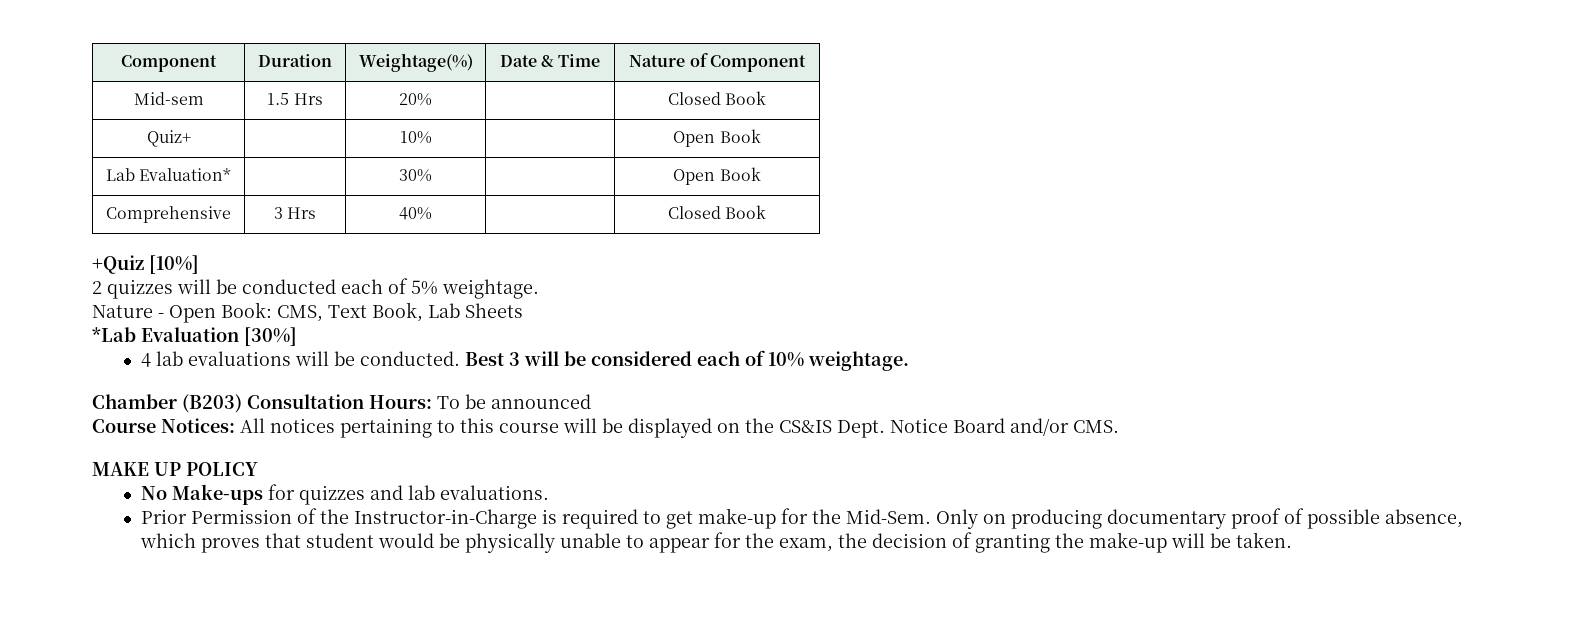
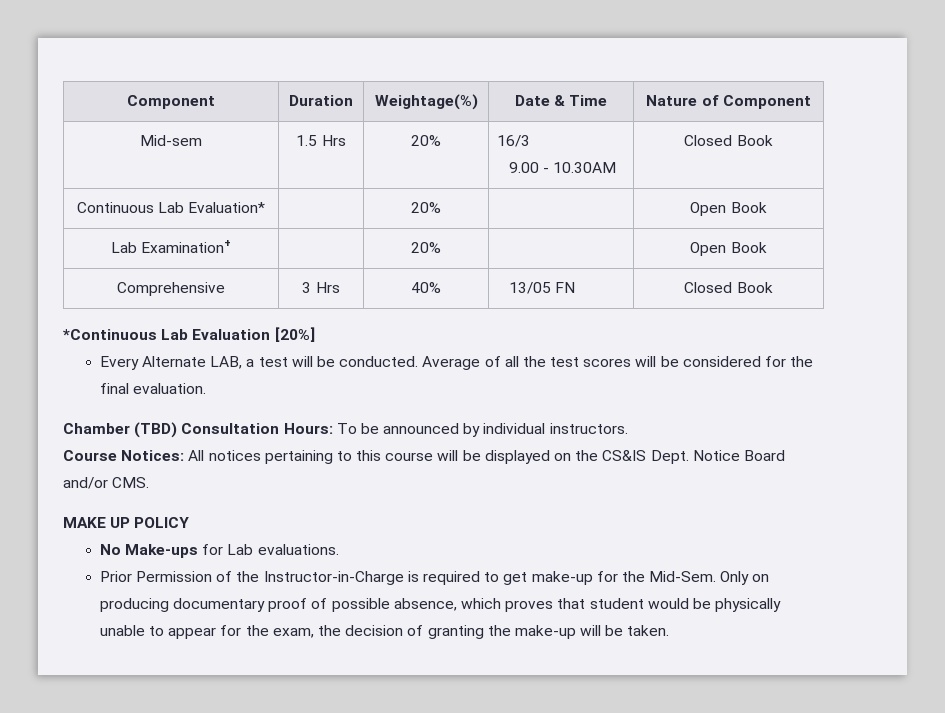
- Mid-sem | 1.5 Hrs | 20% | | Closed Book
- Quiz+ | | 10% | | Open Book
+ Mid-sem | 1.5 Hrs | 20% | 16/3
+ 9.00 - 10.30AM | Closed Book
+ Continuous Lab Evaluation* | | 20% | | Open Book
- Lab Evaluation* | | 30% | | Open Book
+ Lab Examination+ | | 20% | | Open Book
- Comprehensive | 3 Hrs | 40% | | Closed Book
- +Quiz [10%]
- 2 quizzes will be conducted each of 5% weightage.
- Nature - Open Book: CMS, Text Book, Lab Sheets
- *Lab Evaluation [30%]
- 4 lab evaluations will be conducted. Best 3 will be considered each of 10% weightage.
+ Comprehensive | 3 Hrs | 40% | 13/05 FN | Closed Book
+ *Continuous Lab Evaluation [20%]
+ Every Alternate LAB, a test will be conducted. Average of all the test scores will be considered for the final evaluation.
- Chamber (B203) Consultation Hours: To be announced
+ Chamber (TBD) Consultation Hours: To be announced by individual instructors.
- No Make-ups for quizzes and lab evaluations.
+ No Make-ups for Lab evaluations.

